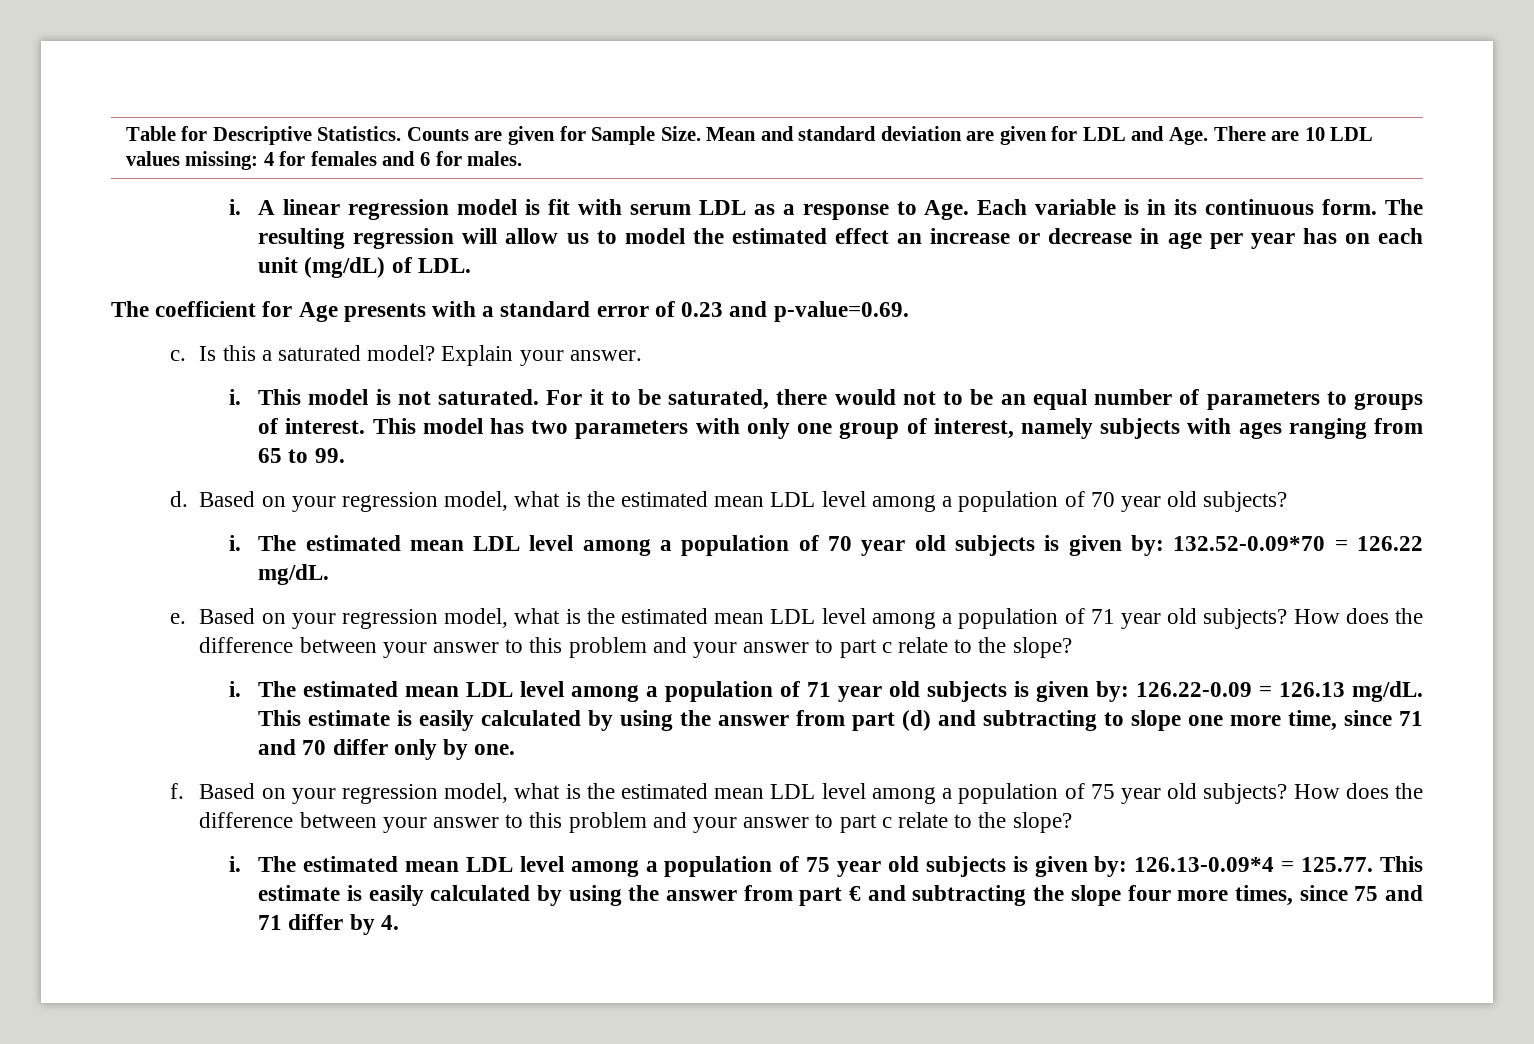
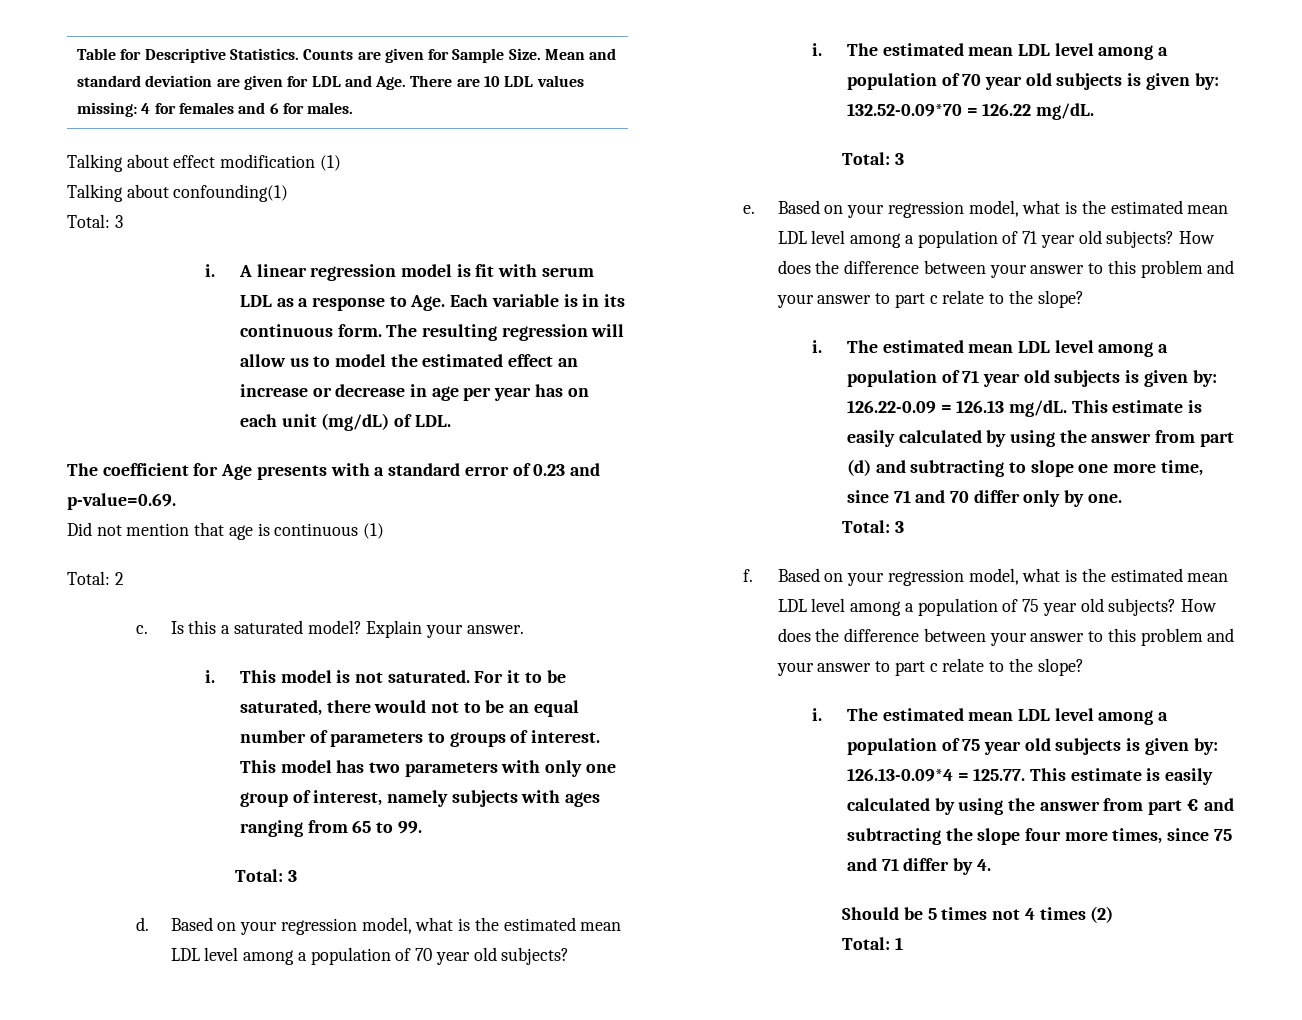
+ Talking about effect modification (1)
+ Talking about confounding(1)
+ Total: 3
+ Did not mention that age is continuous (1)
+ Total: 2
  This model has two parameters with only one group of interest, namely subjects with ages ranging from 65 to 99.
+ Total: 3
  The estimated mean LDL level among a population of 70 year old subjects is given by: 132.52-0.09*70 = 126.22 mg/dL.
+ Total: 3
  This estimate is easily calculated by using the answer from part (d) and subtracting to slope one more time, since 71 and 70 differ only by one.
+ Total: 3
+ Should be 5 times not 4 times (2)
+ Total: 1

